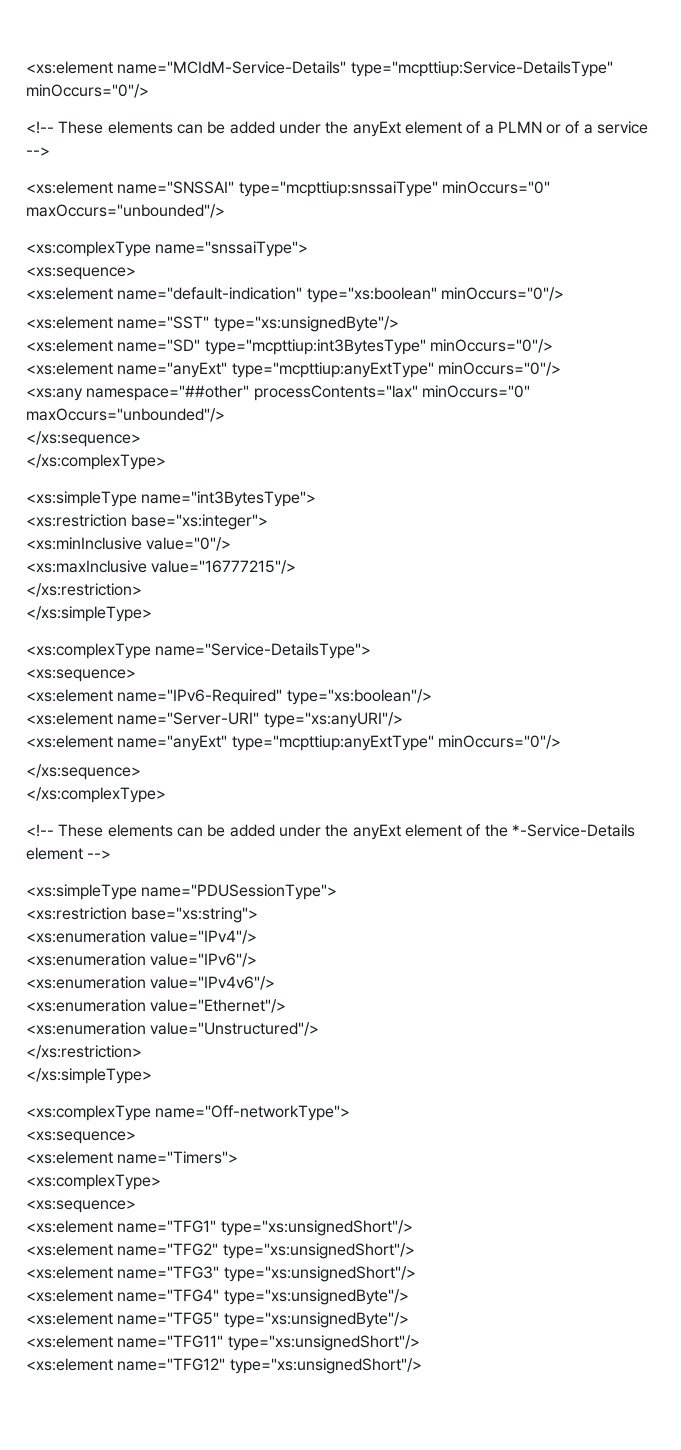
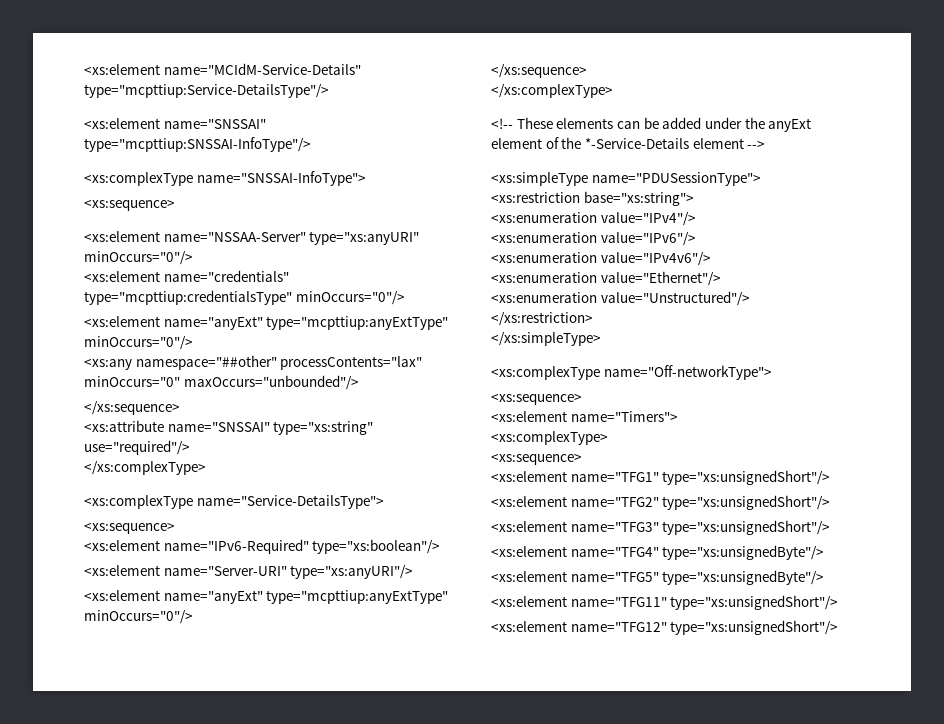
- <xs:element name="MCIdM-Service-Details" type="mcpttiup:Service-DetailsType" minOccurs="0"/>
- <!-- These elements can be added under the anyExt element of a PLMN or of a service -->
+ <xs:element name="MCIdM-Service-Details" type="mcpttiup:Service-DetailsType"/>
- <xs:element name="SNSSAI" type="mcpttiup:snssaiType" minOccurs="0" maxOccurs="unbounded"/>
- <xs:complexType name="snssaiType">
+ <xs:element name="SNSSAI" type="mcpttiup:SNSSAI-InfoType"/>
+ <xs:complexType name="SNSSAI-InfoType">
  <xs:sequence>
- <xs:element name="default-indication" type="xs:boolean" minOccurs="0"/>
- <xs:element name="SST" type="xs:unsignedByte"/>
- <xs:element name="SD" type="mcpttiup:int3BytesType" minOccurs="0"/>
+ <xs:element name="NSSAA-Server" type="xs:anyURI" minOccurs="0"/>
+ <xs:element name="credentials" type="mcpttiup:credentialsType" minOccurs="0"/>
  <xs:any namespace="##other" processContents="lax" minOccurs="0" maxOccurs="unbounded"/>
  </xs:sequence>
+ <xs:attribute name="SNSSAI" type="xs:string" use="required"/>
  </xs:complexType>
- <xs:simpleType name="int3BytesType">
- <xs:restriction base="xs:integer">
- <xs:minInclusive value="0"/>
- <xs:maxInclusive value="16777215"/>
- </xs:restriction>
- </xs:simpleType>

